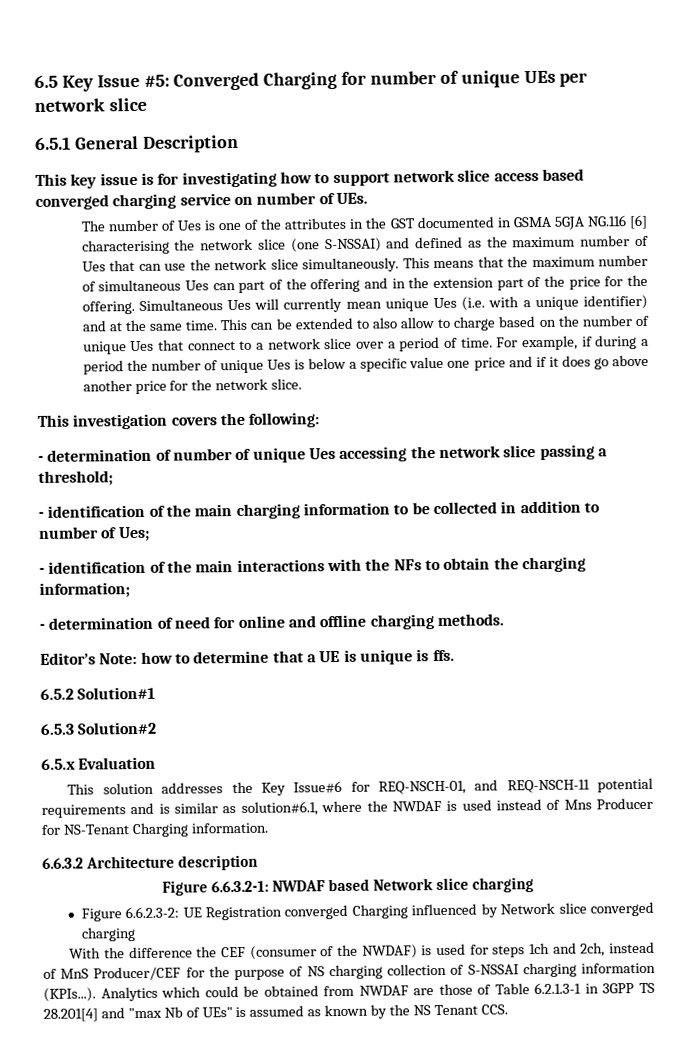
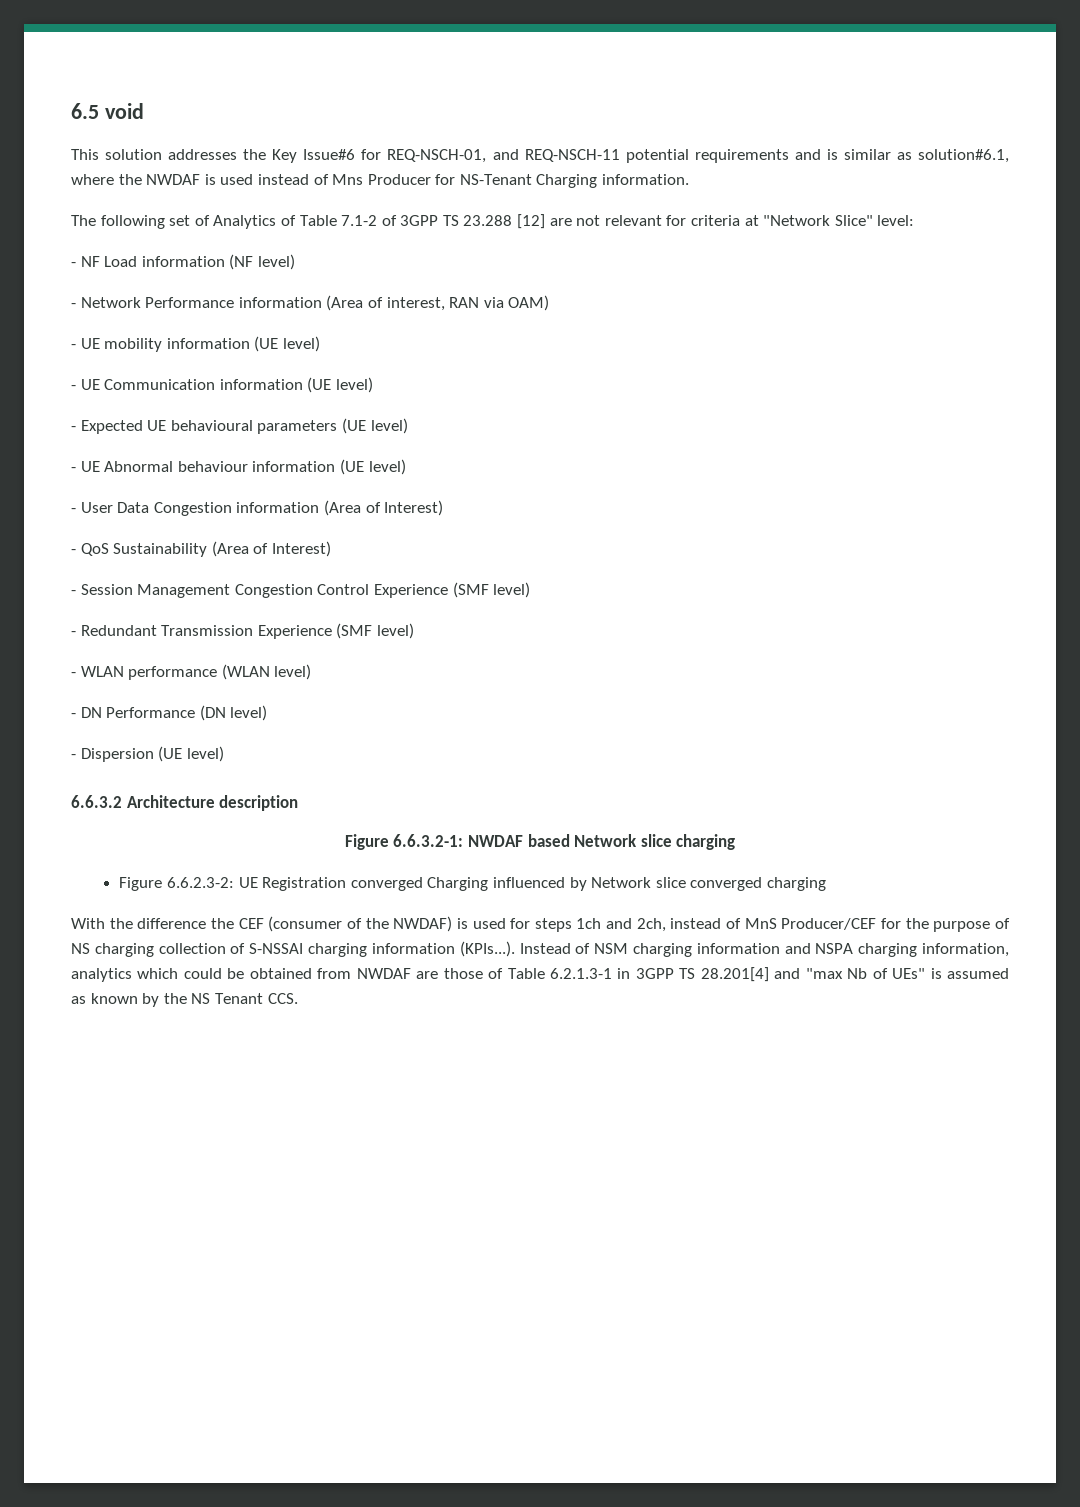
- 6.5 Key Issue #5: Converged Charging for number of unique UEs per network slice
- 6.5.1 General Description
- This key issue is for investigating how to support network slice access based converged charging service on number of UEs.
- The number of Ues is one of the attributes in the GST documented in GSMA 5GJA NG.116 [6] characterising the network slice (one S-NSSAI) and defined as the maximum number of Ues that can use the network slice simultaneously. This means that the maximum number of simultaneous Ues can part of the offering and in the extension part of the price for the offering. Simultaneous Ues will currently mean unique Ues (i.e. with a unique identifier) and at the same time. This can be extended to also allow to charge based on the number of unique Ues that connect to a network slice over a period of time. For example, if during a period the number of unique Ues is below a specific value one price and if it does go above another price for the network slice.
- This investigation covers the following:
- - determination of number of unique Ues accessing the network slice passing a threshold;
- - identification of the main charging information to be collected in addition to number of Ues;
- - identification of the main interactions with the NFs to obtain the charging information;
- - determination of need for online and offline charging methods.
- Editor’s Note: how to determine that a UE is unique is ffs.
- 6.5.2 Solution#1
- 6.5.3 Solution#2
- 6.5.x Evaluation
+ 6.5 void
+ The following set of Analytics of Table 7.1-2 of 3GPP TS 23.288 [12] are not relevant for criteria at "Network Slice" level:
+ - NF Load information (NF level)
+ - Network Performance information (Area of interest, RAN via OAM)
+ - UE mobility information (UE level)
+ - UE Communication information (UE level)
+ - Expected UE behavioural parameters (UE level)
+ - UE Abnormal behaviour information (UE level)
+ - User Data Congestion information (Area of Interest)
+ - QoS Sustainability (Area of Interest)
+ - Session Management Congestion Control Experience (SMF level)
+ - Redundant Transmission Experience (SMF level)
+ - WLAN performance (WLAN level)
+ - DN Performance (DN level)
+ - Dispersion (UE level)
- With the difference the CEF (consumer of the NWDAF) is used for steps 1ch and 2ch, instead of MnS Producer/CEF for the purpose of NS charging collection of S-NSSAI charging information (KPIs...). Analytics which could be obtained from NWDAF are those of Table 6.2.1.3-1 in 3GPP TS 28.201[4] and "max Nb of UEs" is assumed as known by the NS Tenant CCS.
+ With the difference the CEF (consumer of the NWDAF) is used for steps 1ch and 2ch, instead of MnS Producer/CEF for the purpose of NS charging collection of S-NSSAI charging information (KPIs...). Instead of NSM charging information and NSPA charging information, analytics which could be obtained from NWDAF are those of Table 6.2.1.3-1 in 3GPP TS 28.201[4] and "max Nb of UEs" is assumed as known by the NS Tenant CCS.

